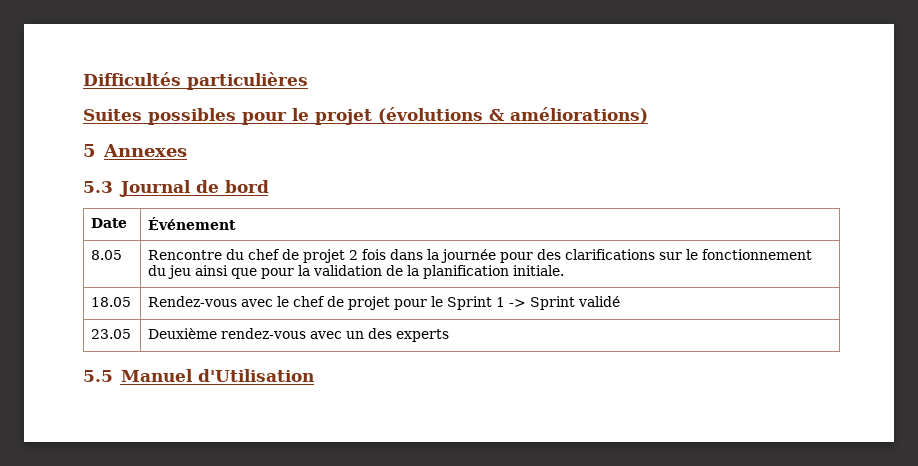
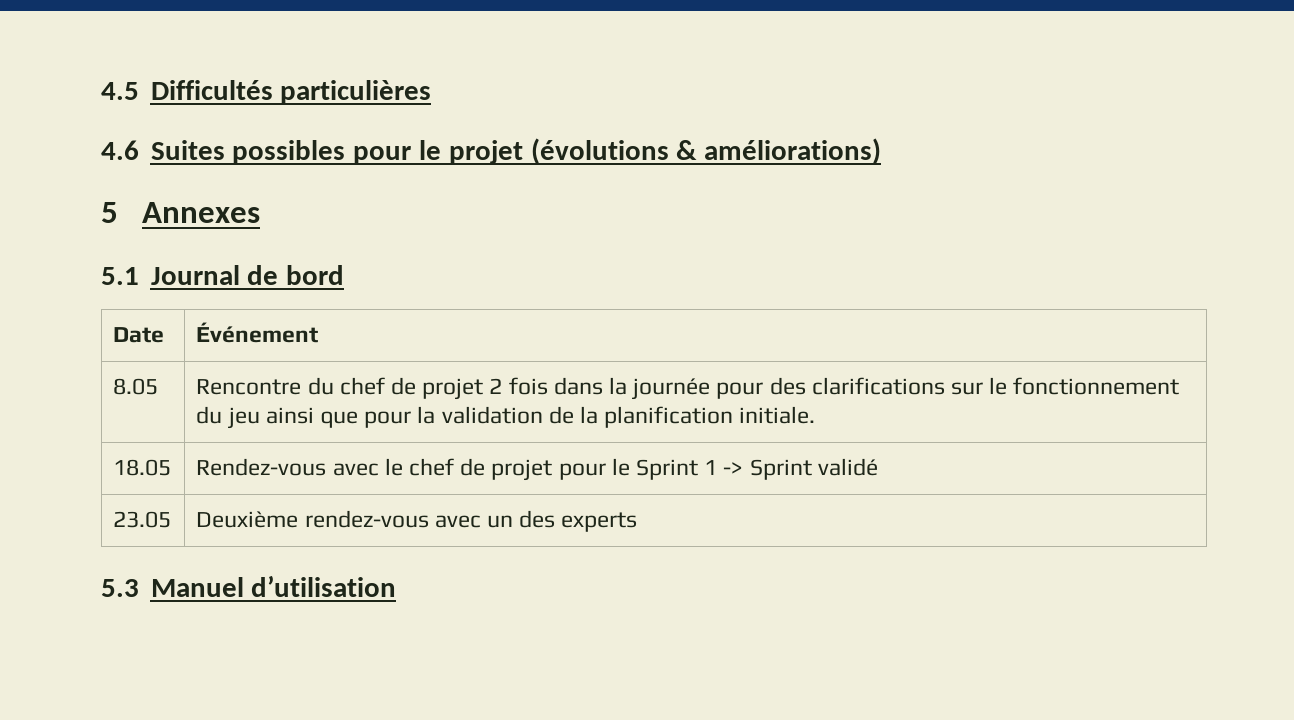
- Difficultés particulières
+ 4.5 Difficultés particulières
- Suites possibles pour le projet (évolutions & améliorations)
+ 4.6 Suites possibles pour le projet (évolutions & améliorations)
- 5.3 Journal de bord
+ 5.1 Journal de bord
- 5.5 Manuel d'Utilisation
+ 5.3 Manuel d’utilisation

